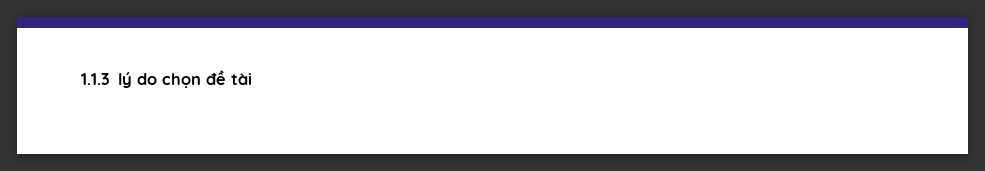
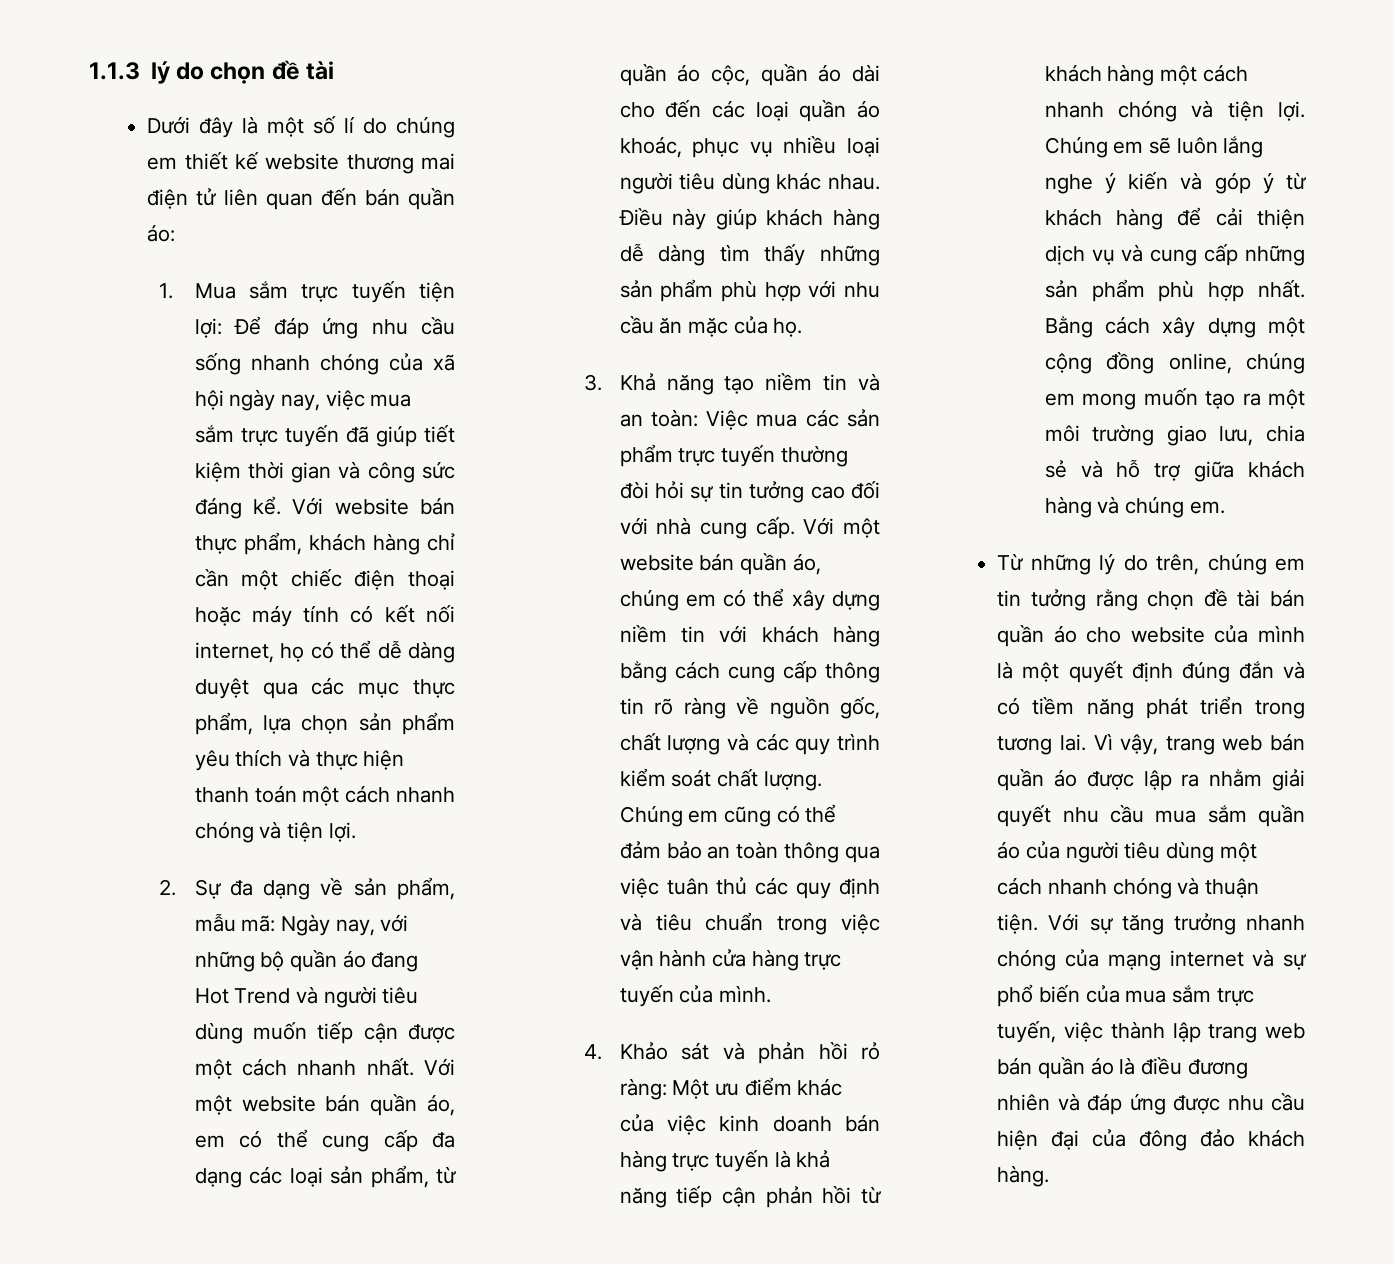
+ Dưới đây là một số lí do chúng em thiết kế website thương mai điện tử liên quan đến bán quần áo:
+ 1. Mua sắm trực tuyến tiện lợi: Để đáp ứng nhu cầu sống nhanh chóng của xã hội ngày nay, việc mua sắm trực tuyến đã giúp tiết kiệm thời gian và công sức đáng kể. Với website bán thực phẩm, khách hàng chỉ cần một chiếc điện thoại hoặc máy tính có kết nối internet, họ có thể dễ dàng duyệt qua các mục thực phẩm, lựa chọn sản phẩm yêu thích và thực hiện thanh toán một cách nhanh chóng và tiện lợi.
+ 2. Sự đa dạng về sản phẩm, mẫu mã: Ngày nay, với những bộ quần áo đang Hot Trend và người tiêu dùng muốn tiếp cận được một cách nhanh nhất. Với một website bán quần áo, em có thể cung cấp đa dạng các loại sản phẩm, từ quần áo cộc, quần áo dài cho đến các loại quần áo khoác, phục vụ nhiều loại người tiêu dùng khác nhau. Điều này giúp khách hàng dễ dàng tìm thấy những sản phẩm phù hợp với nhu cầu ăn mặc của họ.
+ 3. Khả năng tạo niềm tin và an toàn: Việc mua các sản phẩm trực tuyến thường đòi hỏi sự tin tưởng cao đối với nhà cung cấp. Với một website bán quần áo, chúng em có thể xây dựng niềm tin với khách hàng bằng cách cung cấp thông tin rõ ràng về nguồn gốc, chất lượng và các quy trình kiểm soát chất lượng. Chúng em cũng có thể đảm bảo an toàn thông qua việc tuân thủ các quy định và tiêu chuẩn trong việc vận hành cửa hàng trực tuyến của mình.
+ 4. Khảo sát và phản hồi rỏ ràng: Một ưu điểm khác của việc kinh doanh bán hàng trực tuyến là khả năng tiếp cận phản hồi từ khách hàng một cách nhanh chóng và tiện lợi. Chúng em sẽ luôn lắng nghe ý kiến và góp ý từ khách hàng để cải thiện dịch vụ và cung cấp những sản phẩm phù hợp nhất. Bằng cách xây dựng một cộng đồng online, chúng em mong muốn tạo ra một môi trường giao lưu, chia sẻ và hỗ trợ giữa khách hàng và chúng em.
+ Từ những lý do trên, chúng em tin tưởng rằng chọn đề tài bán quần áo cho website của mình là một quyết định đúng đắn và có tiềm năng phát triển trong tương lai. Vì vậy, trang web bán quần áo được lập ra nhằm giải quyết nhu cầu mua sắm quần áo của người tiêu dùng một cách nhanh chóng và thuận tiện. Với sự tăng trưởng nhanh chóng của mạng internet và sự phổ biến của mua sắm trực tuyến, việc thành lập trang web bán quần áo là điều đương nhiên và đáp ứng được nhu cầu hiện đại của đông đảo khách hàng.

